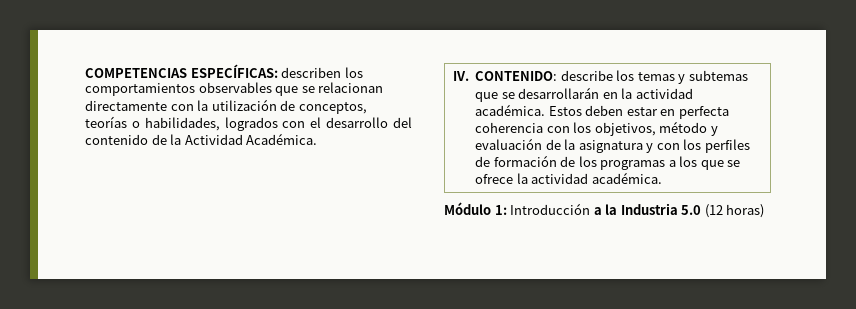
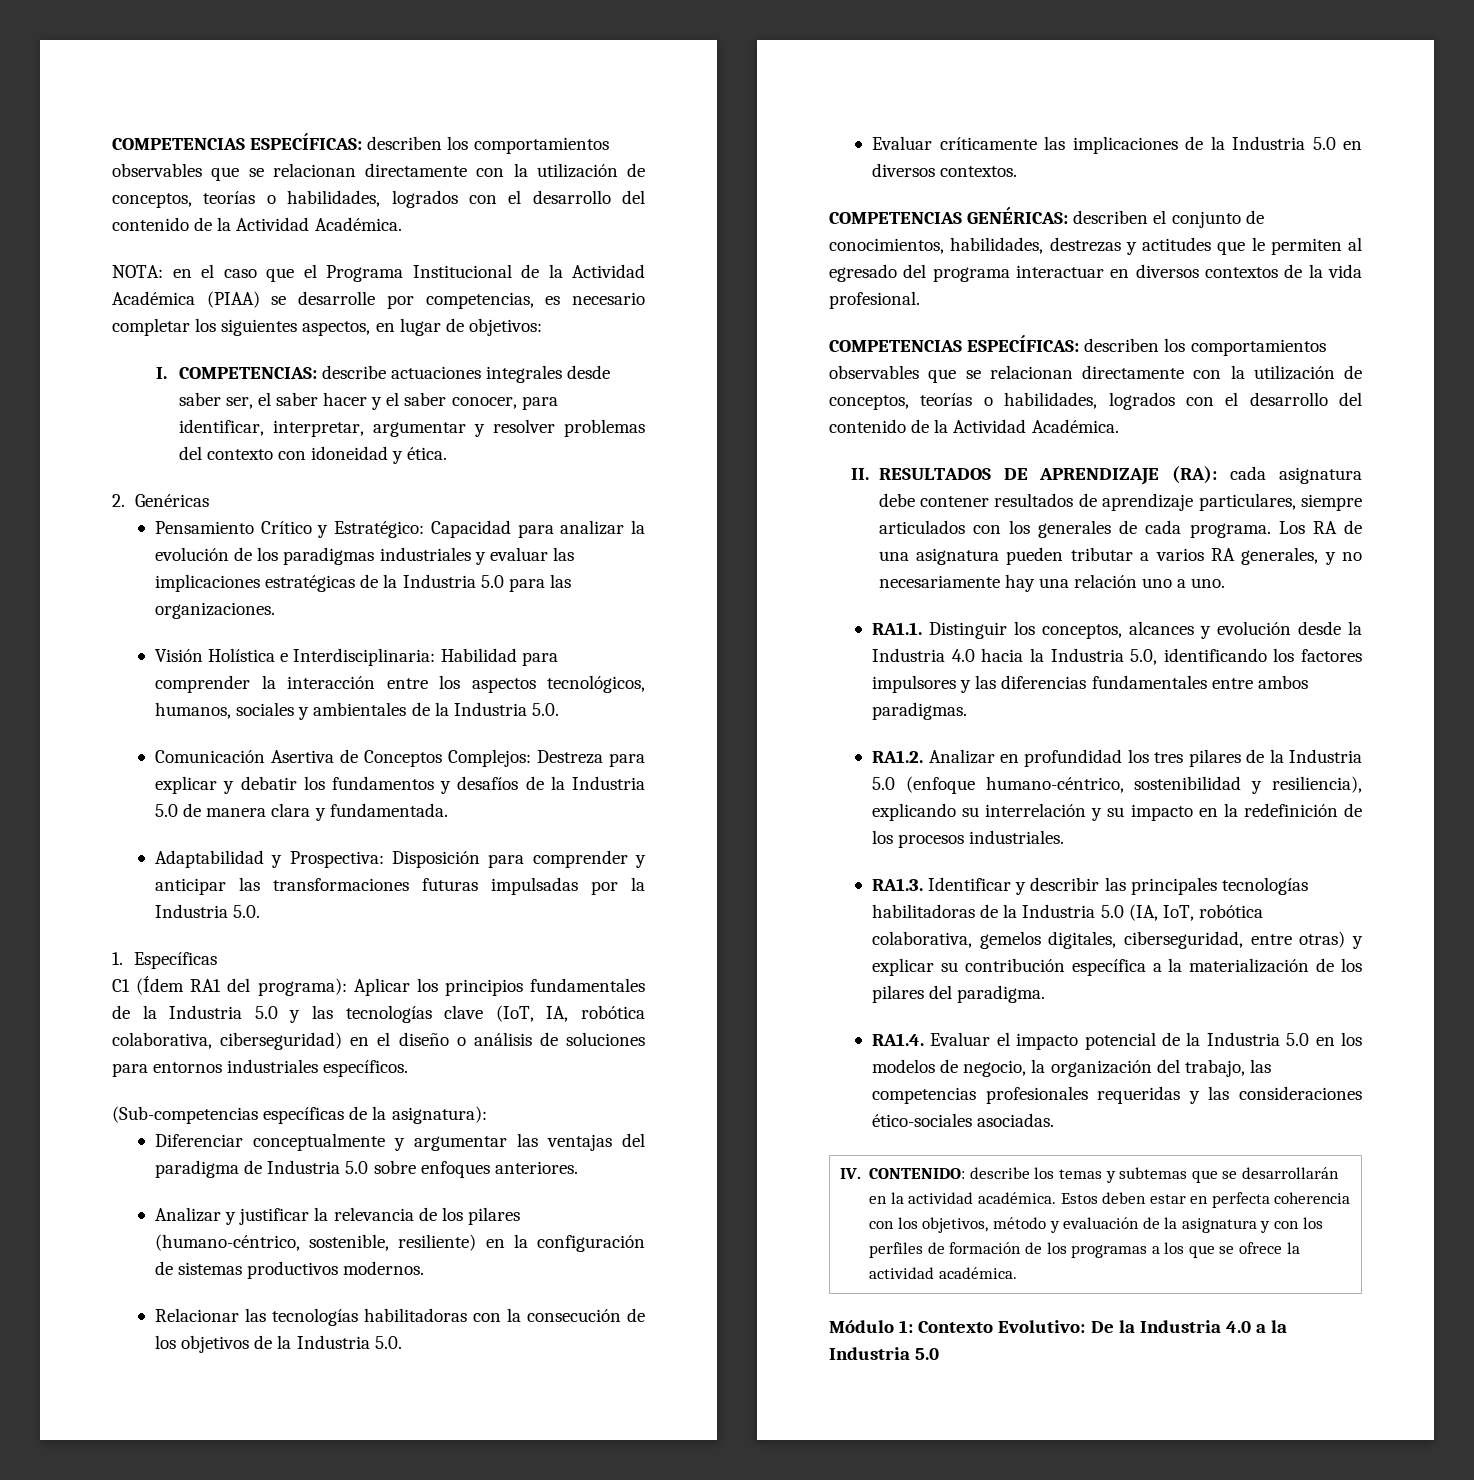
+ NOTA: en el caso que el Programa Institucional de la Actividad Académica (PIAA) se desarrolle por competencias, es necesario completar los siguientes aspectos, en lugar de objetivos:
+ I. COMPETENCIAS: describe actuaciones integrales desde saber ser, el saber hacer y el saber conocer, para identificar, interpretar, argumentar y resolver problemas del contexto con idoneidad y ética.
+ 2. Genéricas
+ Pensamiento Crítico y Estratégico: Capacidad para analizar la evolución de los paradigmas industriales y evaluar las implicaciones estratégicas de la Industria 5.0 para las organizaciones.
+ Visión Holística e Interdisciplinaria: Habilidad para comprender la interacción entre los aspectos tecnológicos, humanos, sociales y ambientales de la Industria 5.0.
+ Comunicación Asertiva de Conceptos Complejos: Destreza para explicar y debatir los fundamentos y desafíos de la Industria 5.0 de manera clara y fundamentada.
+ Adaptabilidad y Prospectiva: Disposición para comprender y anticipar las transformaciones futuras impulsadas por la Industria 5.0.
+ 1. Específicas
+ C1 (Ídem RA1 del programa): Aplicar los principios fundamentales de la Industria 5.0 y las tecnologías clave (IoT, IA, robótica colaborativa, ciberseguridad) en el diseño o análisis de soluciones para entornos industriales específicos.
+ (Sub-competencias específicas de la asignatura):
+ Diferenciar conceptualmente y argumentar las ventajas del paradigma de Industria 5.0 sobre enfoques anteriores.
+ Analizar y justificar la relevancia de los pilares (humano-céntrico, sostenible, resiliente) en la configuración de sistemas productivos modernos.
+ Relacionar las tecnologías habilitadoras con la consecución de los objetivos de la Industria 5.0.
+ Evaluar críticamente las implicaciones de la Industria 5.0 en diversos contextos.
+ COMPETENCIAS GENÉRICAS: describen el conjunto de conocimientos, habilidades, destrezas y actitudes que le permiten al egresado del programa interactuar en diversos contextos de la vida profesional.
+ COMPETENCIAS ESPECÍFICAS: describen los comportamientos observables que se relacionan directamente con la utilización de conceptos, teorías o habilidades, logrados con el desarrollo del contenido de la Actividad Académica.
+ II. RESULTADOS DE APRENDIZAJE (RA): cada asignatura debe contener resultados de aprendizaje particulares, siempre articulados con los generales de cada programa. Los RA de una asignatura pueden tributar a varios RA generales, y no necesariamente hay una relación uno a uno.
+ RA1.1. Distinguir los conceptos, alcances y evolución desde la Industria 4.0 hacia la Industria 5.0, identificando los factores impulsores y las diferencias fundamentales entre ambos paradigmas.
+ RA1.2. Analizar en profundidad los tres pilares de la Industria 5.0 (enfoque humano-céntrico, sostenibilidad y resiliencia), explicando su interrelación y su impacto en la redefinición de los procesos industriales.
+ RA1.3. Identificar y describir las principales tecnologías habilitadoras de la Industria 5.0 (IA, IoT, robótica colaborativa, gemelos digitales, ciberseguridad, entre otras) y explicar su contribución específica a la materialización de los pilares del paradigma.
+ RA1.4. Evaluar el impacto potencial de la Industria 5.0 en los modelos de negocio, la organización del trabajo, las competencias profesionales requeridas y las consideraciones ético-sociales asociadas.
- Módulo 1: Introducción a la Industria 5.0 (12 horas)
+ Módulo 1: Contexto Evolutivo: De la Industria 4.0 a la Industria 5.0

